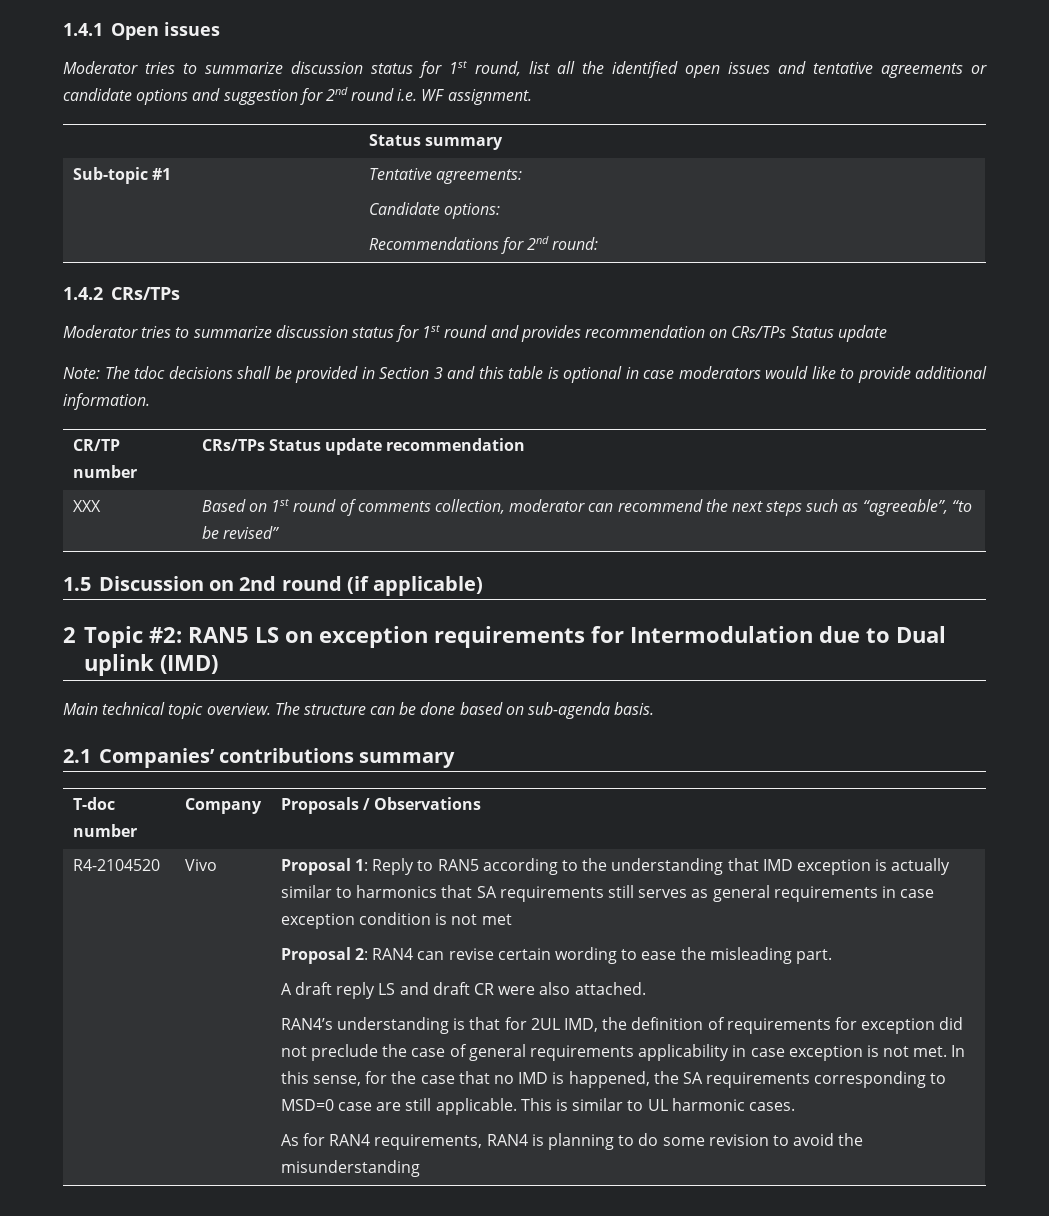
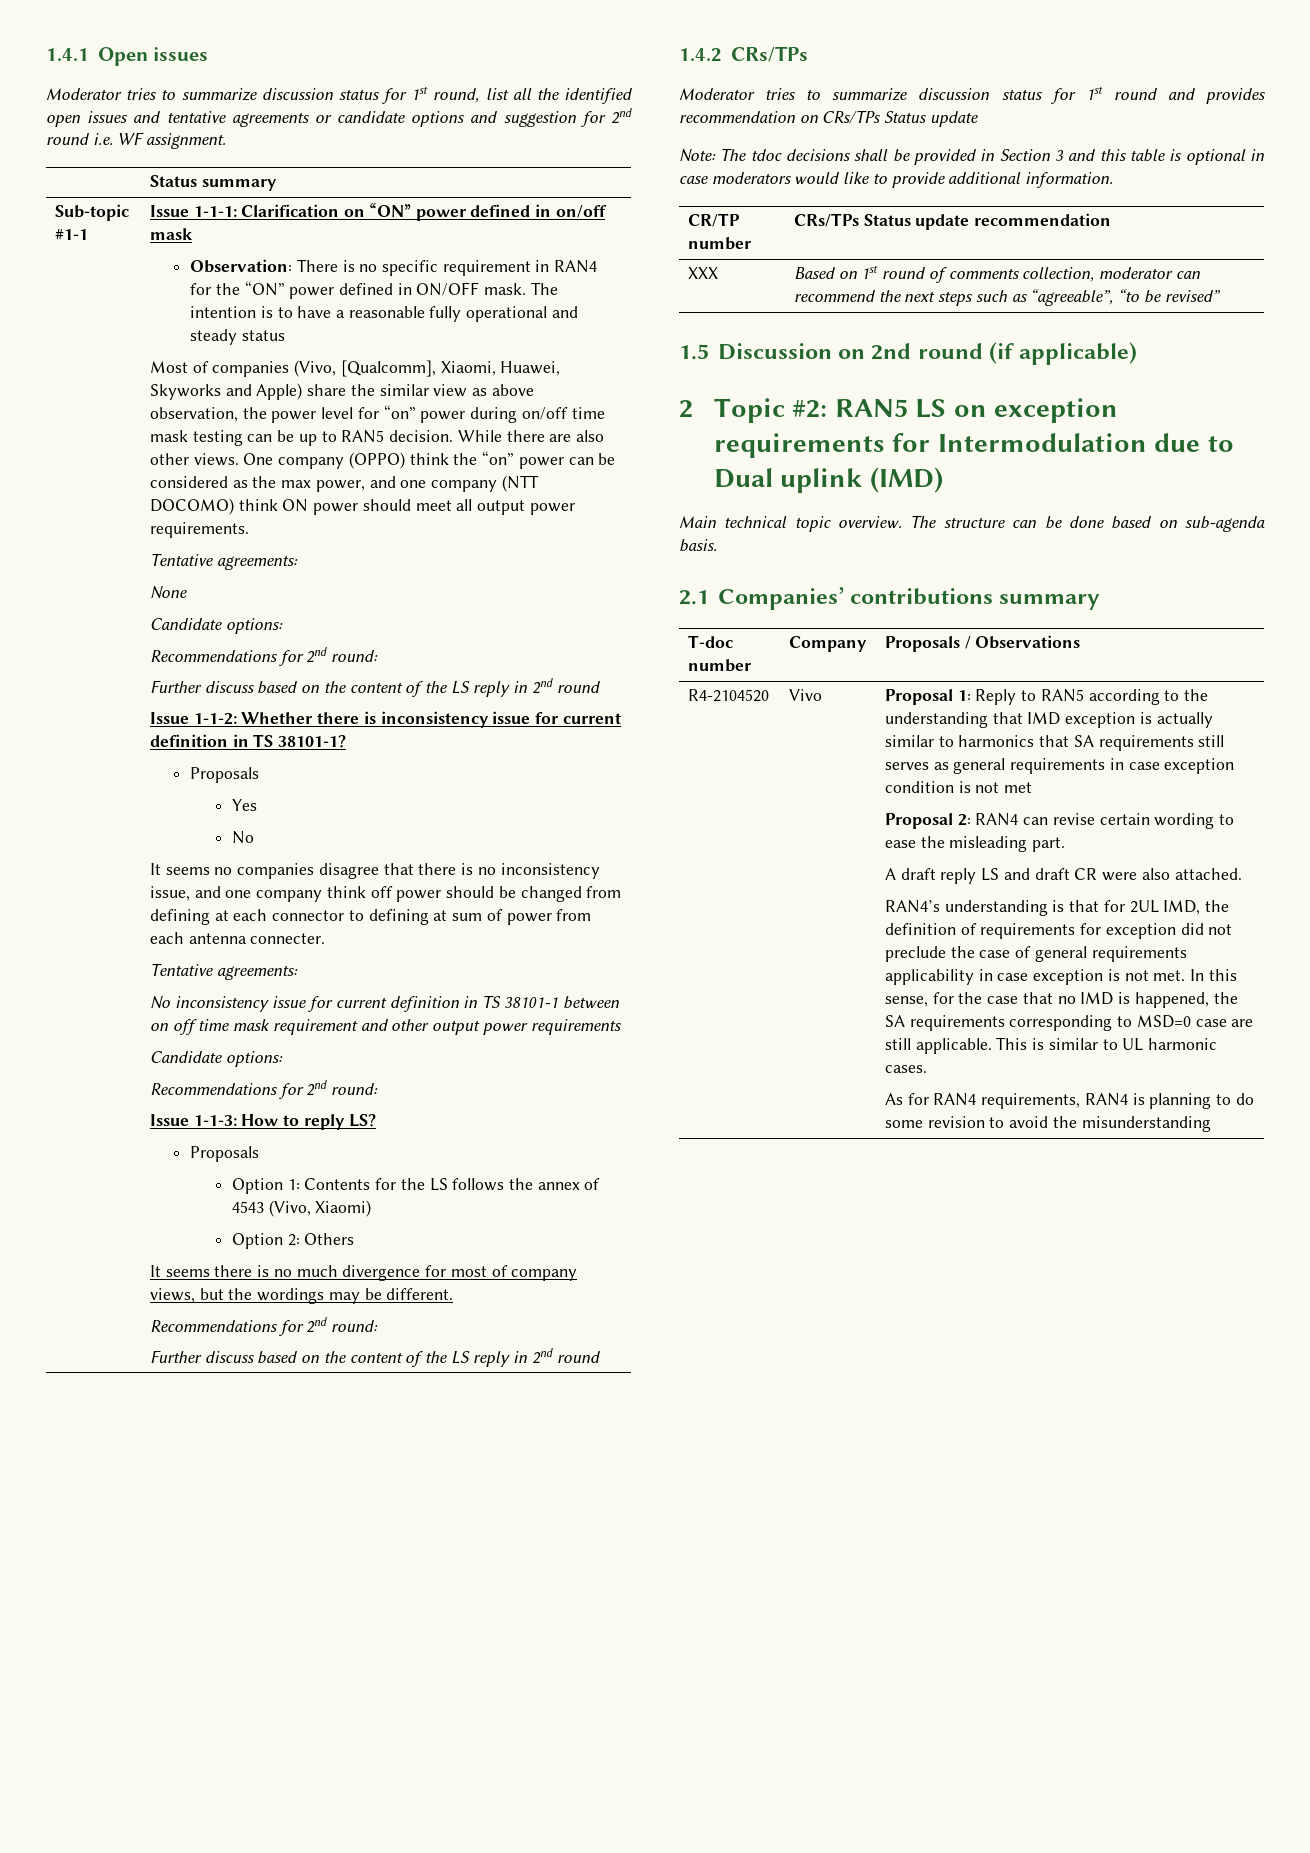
- Sub-topic #1 | Tentative agreements:
+ Sub-topic #1-1 | Issue 1-1-1: Clarification on “ON” power defined in on/off mask
+ Observation: There is no specific requirement in RAN4 for the “ON” power defined in ON/OFF mask. The intention is to have a reasonable fully operational and steady status
+ Most of companies (Vivo, [Qualcomm], Xiaomi, Huawei, Skyworks and Apple) share the similar view as above observation, the power level for “on” power during on/off time mask testing can be up to RAN5 decision. While there are also other views. One company (OPPO) think the “on” power can be considered as the max power, and one company (NTT DOCOMO) think ON power should meet all output power requirements.
+ Tentative agreements:
+ None
  Candidate options:
  Recommendations for 2nd round:
+ Further discuss based on the content of the LS reply in 2nd round
+ Issue 1-1-2: Whether there is inconsistency issue for current definition in TS 38101-1?
+ Proposals
+ Yes
+ No
+ It seems no companies disagree that there is no inconsistency issue, and one company think off power should be changed from defining at each connector to defining at sum of power from each antenna connecter.
+ Tentative agreements:
+ No inconsistency issue for current definition in TS 38101-1 between on off time mask requirement and other output power requirements
+ Candidate options:
+ Recommendations for 2nd round:
+ Issue 1-1-3: How to reply LS?
+ Proposals
+ Option 1: Contents for the LS follows the annex of 4543 (Vivo, Xiaomi)
+ Option 2: Others
+ It seems there is no much divergence for most of company views, but the wordings may be different.
+ Recommendations for 2nd round:
+ Further discuss based on the content of the LS reply in 2nd round

